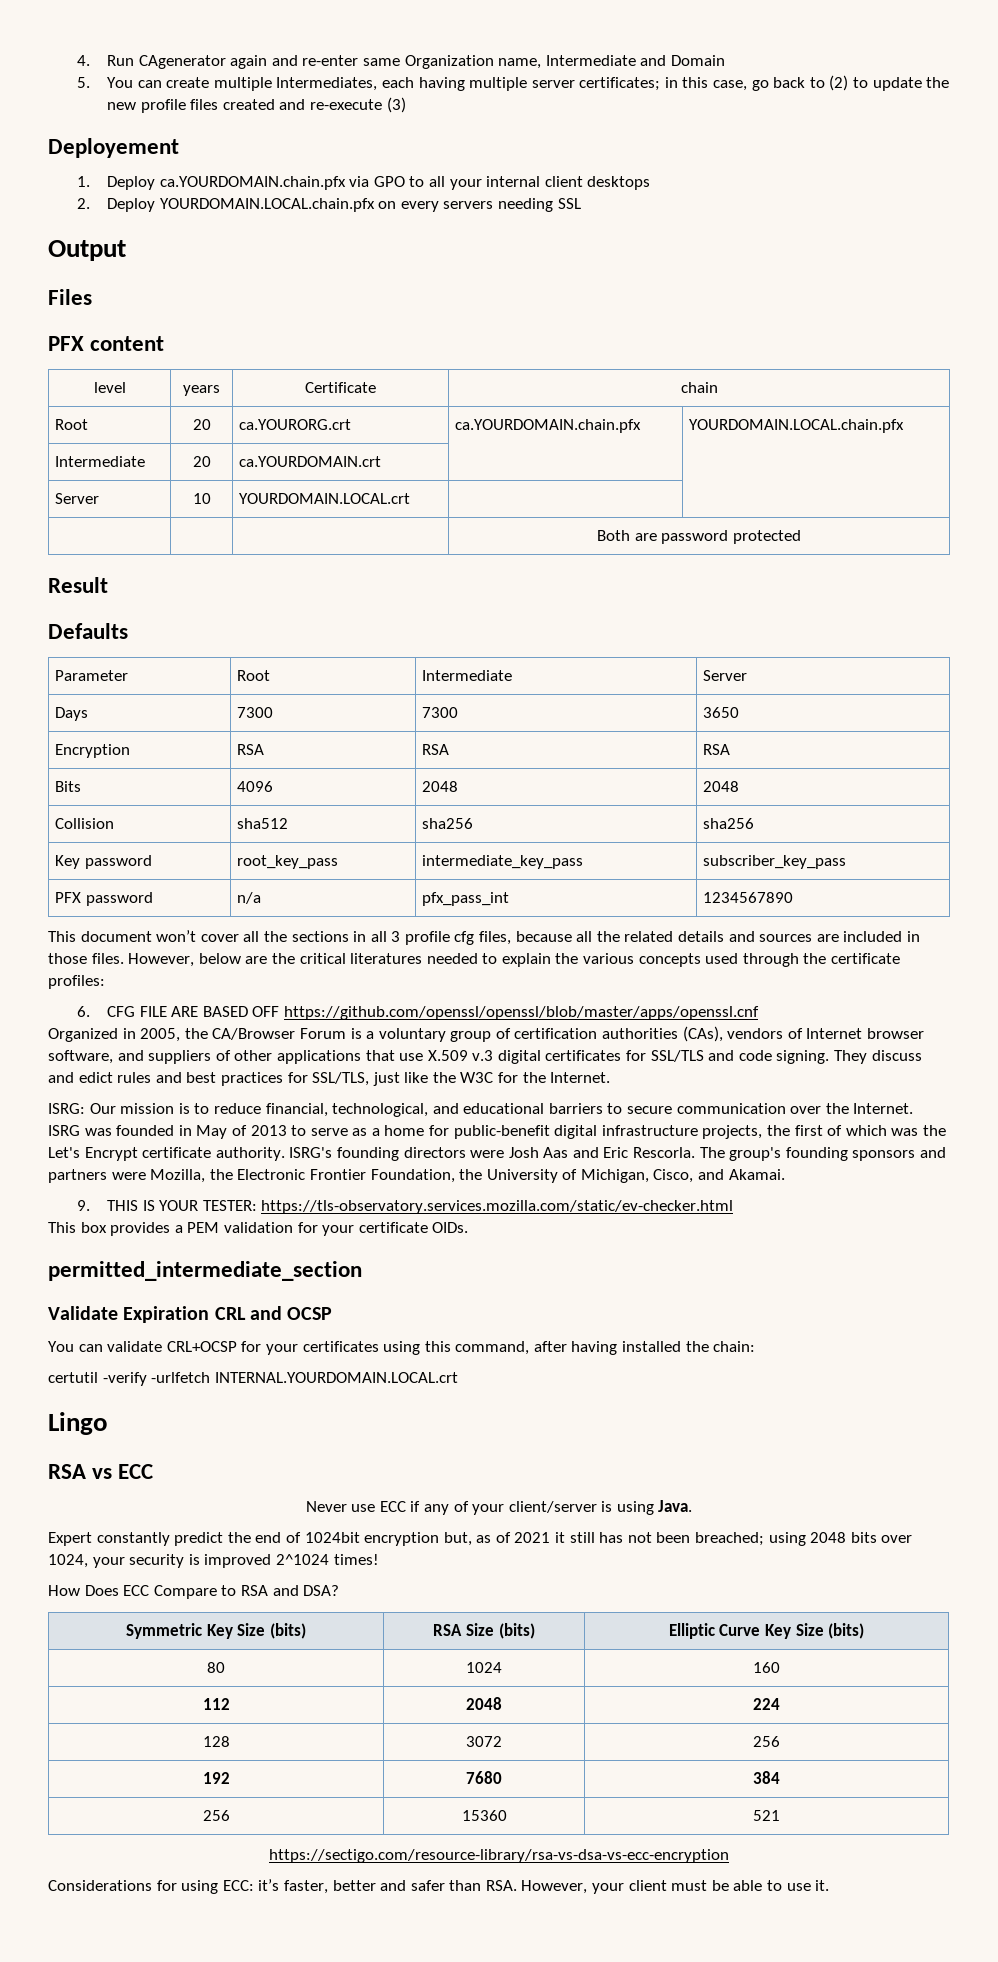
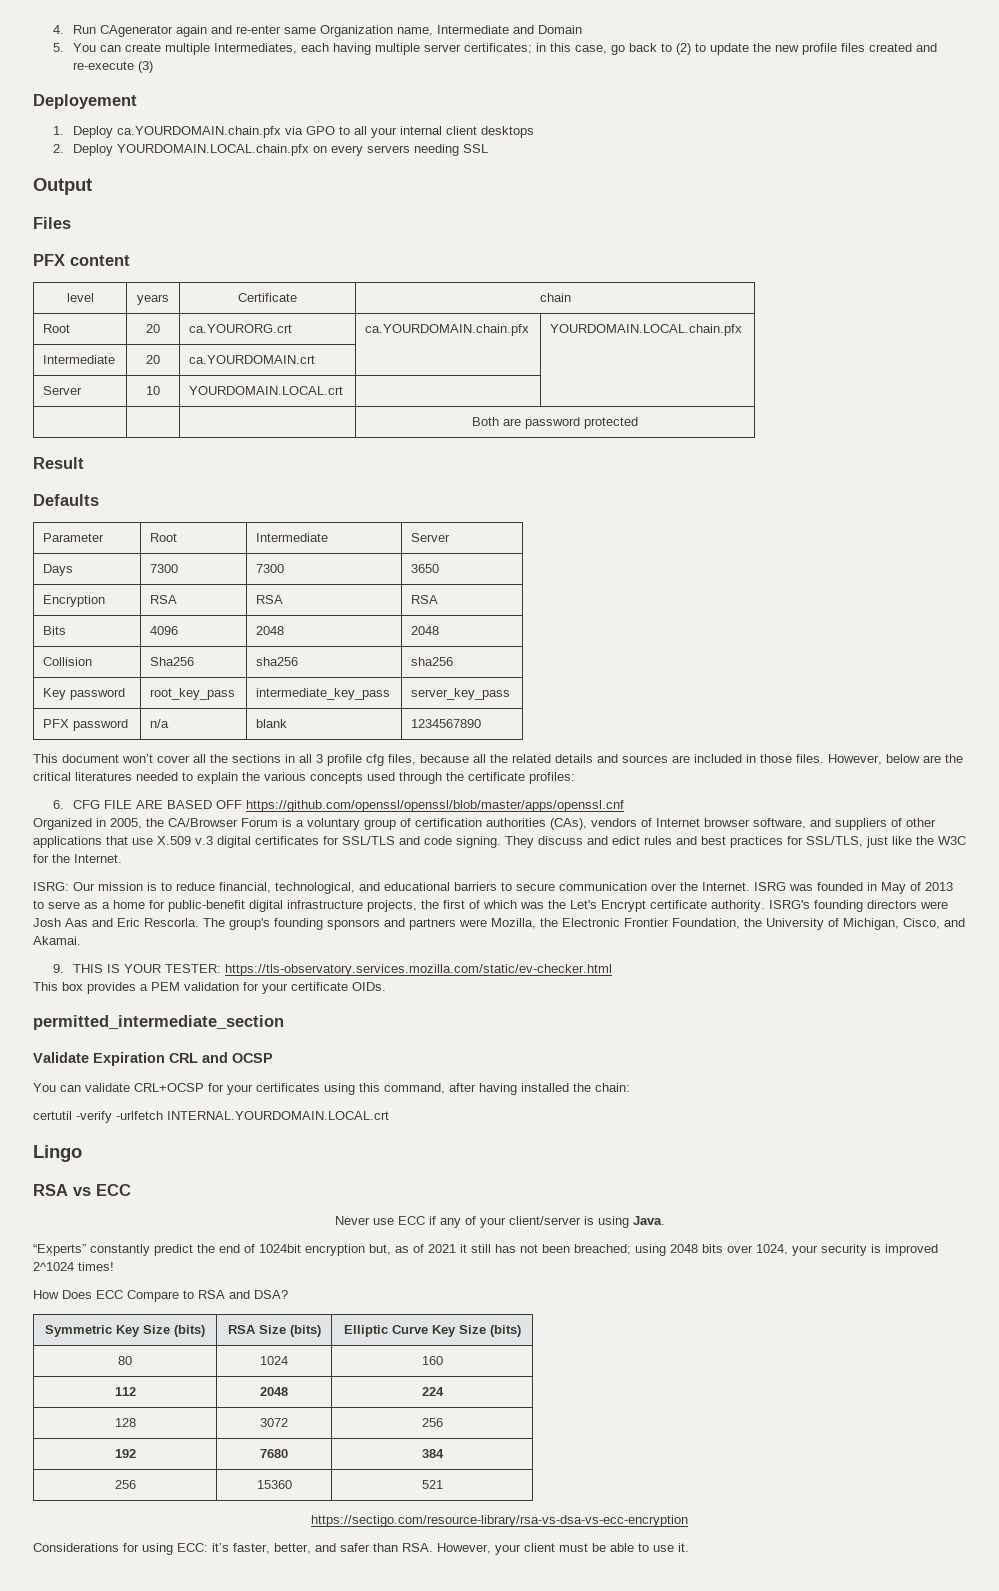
- Collision | sha512 | sha256 | sha256
+ Collision | Sha256 | sha256 | sha256
- Key password | root_key_pass | intermediate_key_pass | subscriber_key_pass
+ Key password | root_key_pass | intermediate_key_pass | server_key_pass
- PFX password | n/a | pfx_pass_int | 1234567890
+ PFX password | n/a | blank | 1234567890
- Expert constantly predict the end of 1024bit encryption but, as of 2021 it still has not been breached; using 2048 bits over 1024, your security is improved 2^1024 times!
+ “Experts” constantly predict the end of 1024bit encryption but, as of 2021 it still has not been breached; using 2048 bits over 1024, your security is improved 2^1024 times!
- Considerations for using ECC: it’s faster, better and safer than RSA. However, your client must be able to use it.
+ Considerations for using ECC: it’s faster, better, and safer than RSA. However, your client must be able to use it.

